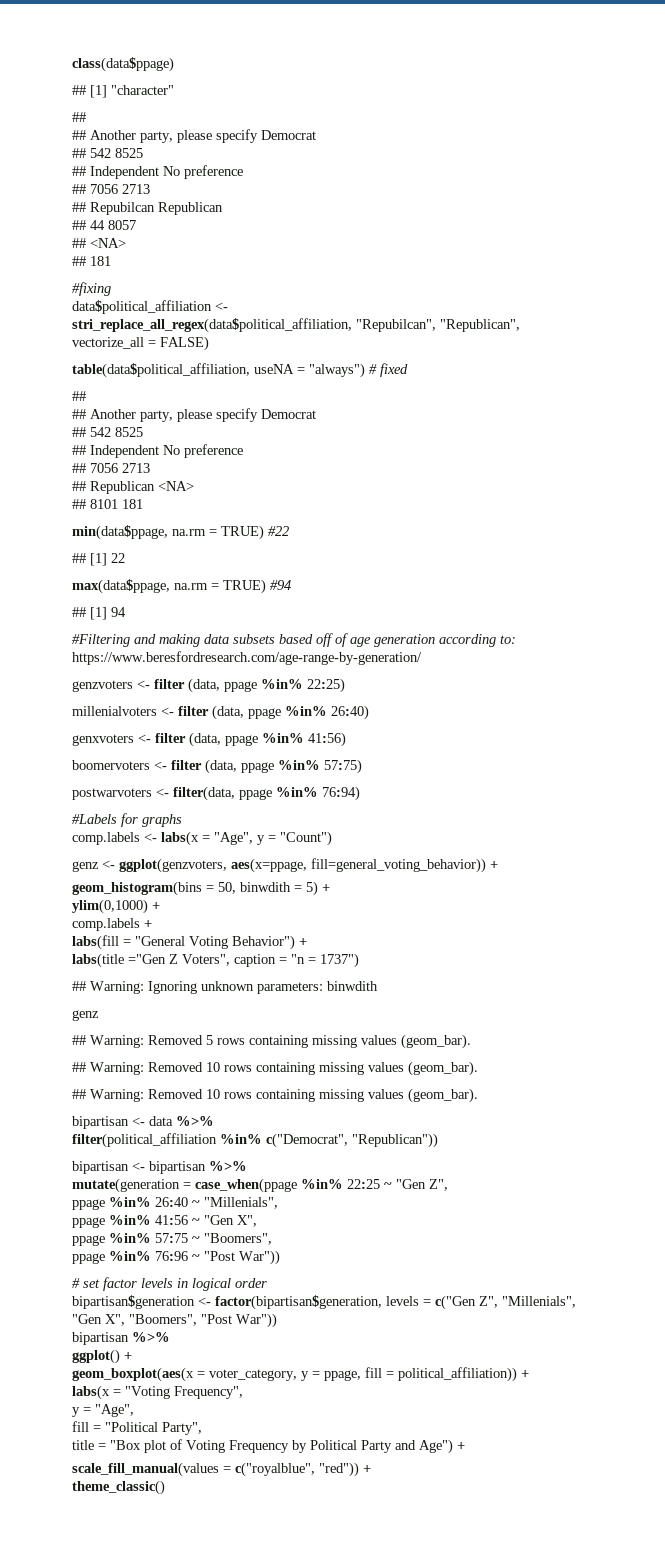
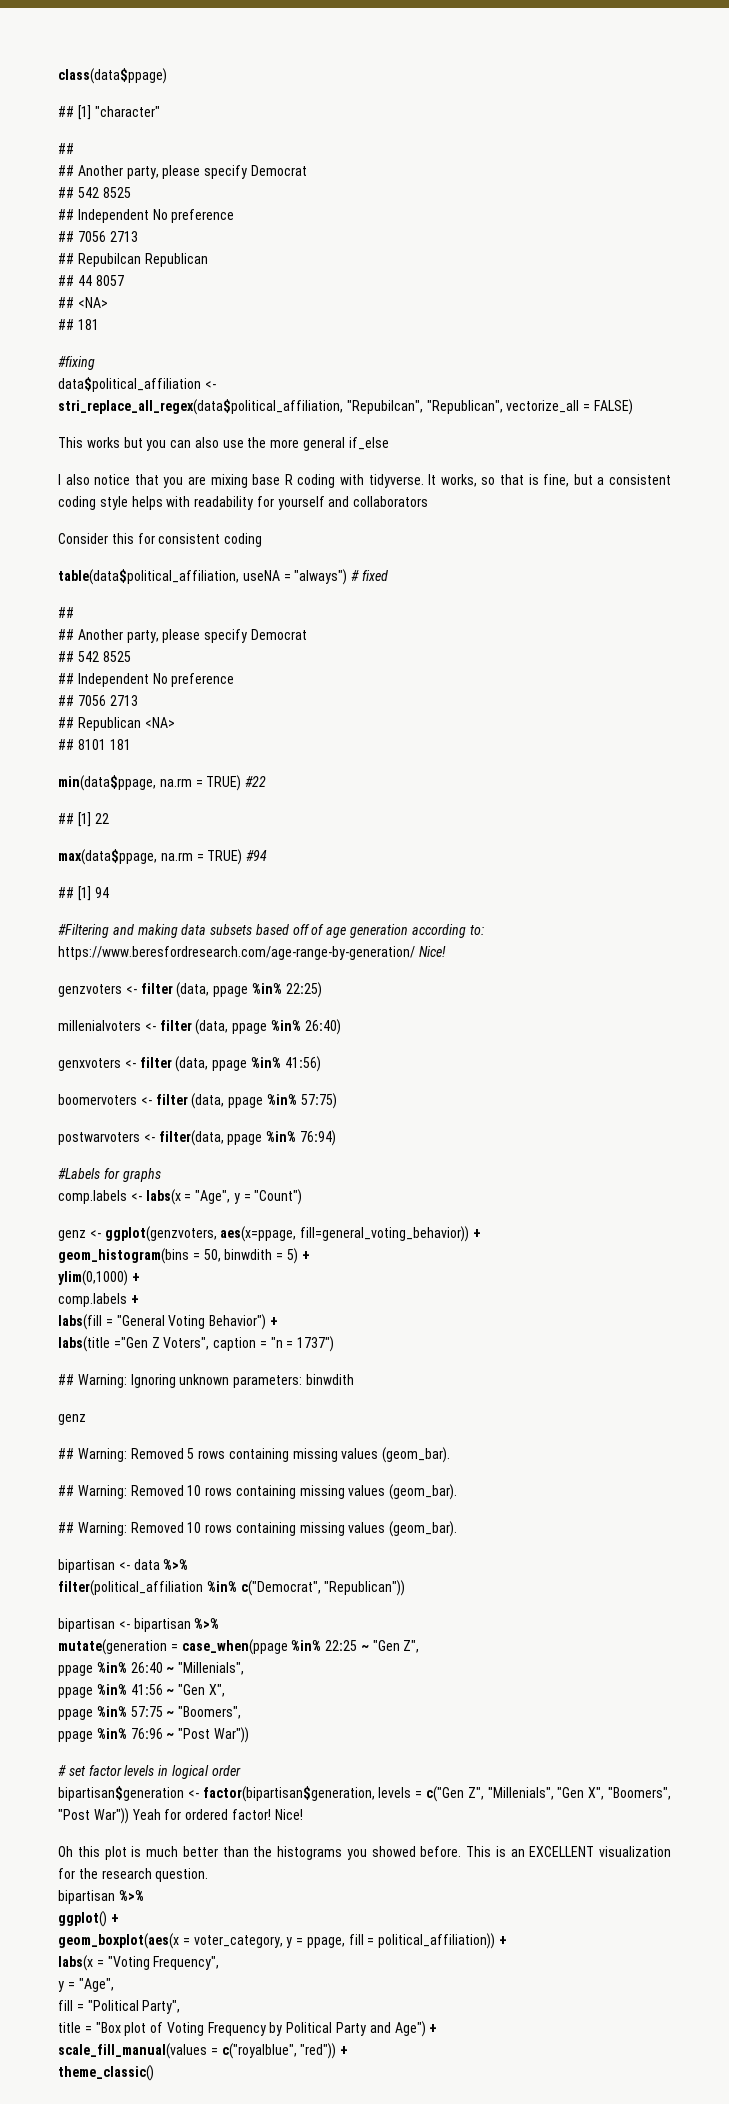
+ This works but you can also use the more general if_else
+ I also notice that you are mixing base R coding with tidyverse. It works, so that is fine, but a consistent coding style helps with readability for yourself and collaborators
+ Consider this for consistent coding
- #Filtering and making data subsets based off of age generation according to: https://www.beresfordresearch.com/age-range-by-generation/
+ #Filtering and making data subsets based off of age generation according to: https://www.beresfordresearch.com/age-range-by-generation/ Nice!
- bipartisan$generation <- factor(bipartisan$generation, levels = c("Gen Z", "Millenials", "Gen X", "Boomers", "Post War"))
+ bipartisan$generation <- factor(bipartisan$generation, levels = c("Gen Z", "Millenials", "Gen X", "Boomers", "Post War")) Yeah for ordered factor! Nice!
+ Oh this plot is much better than the histograms you showed before. This is an EXCELLENT visualization for the research question.

